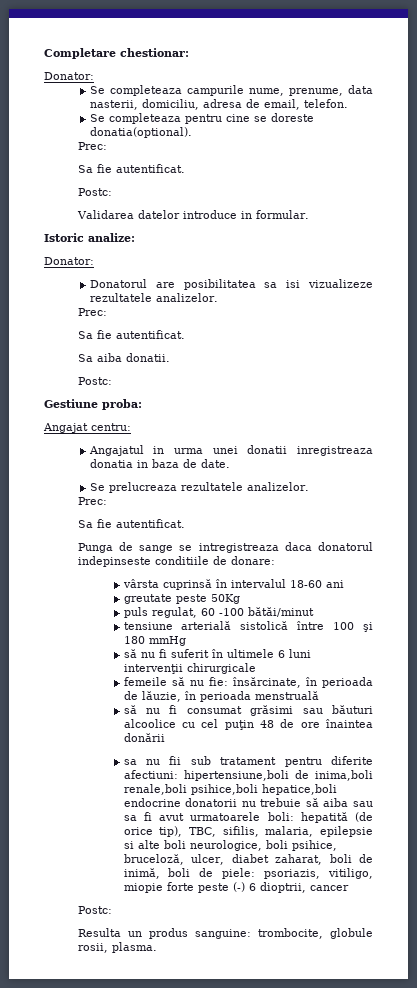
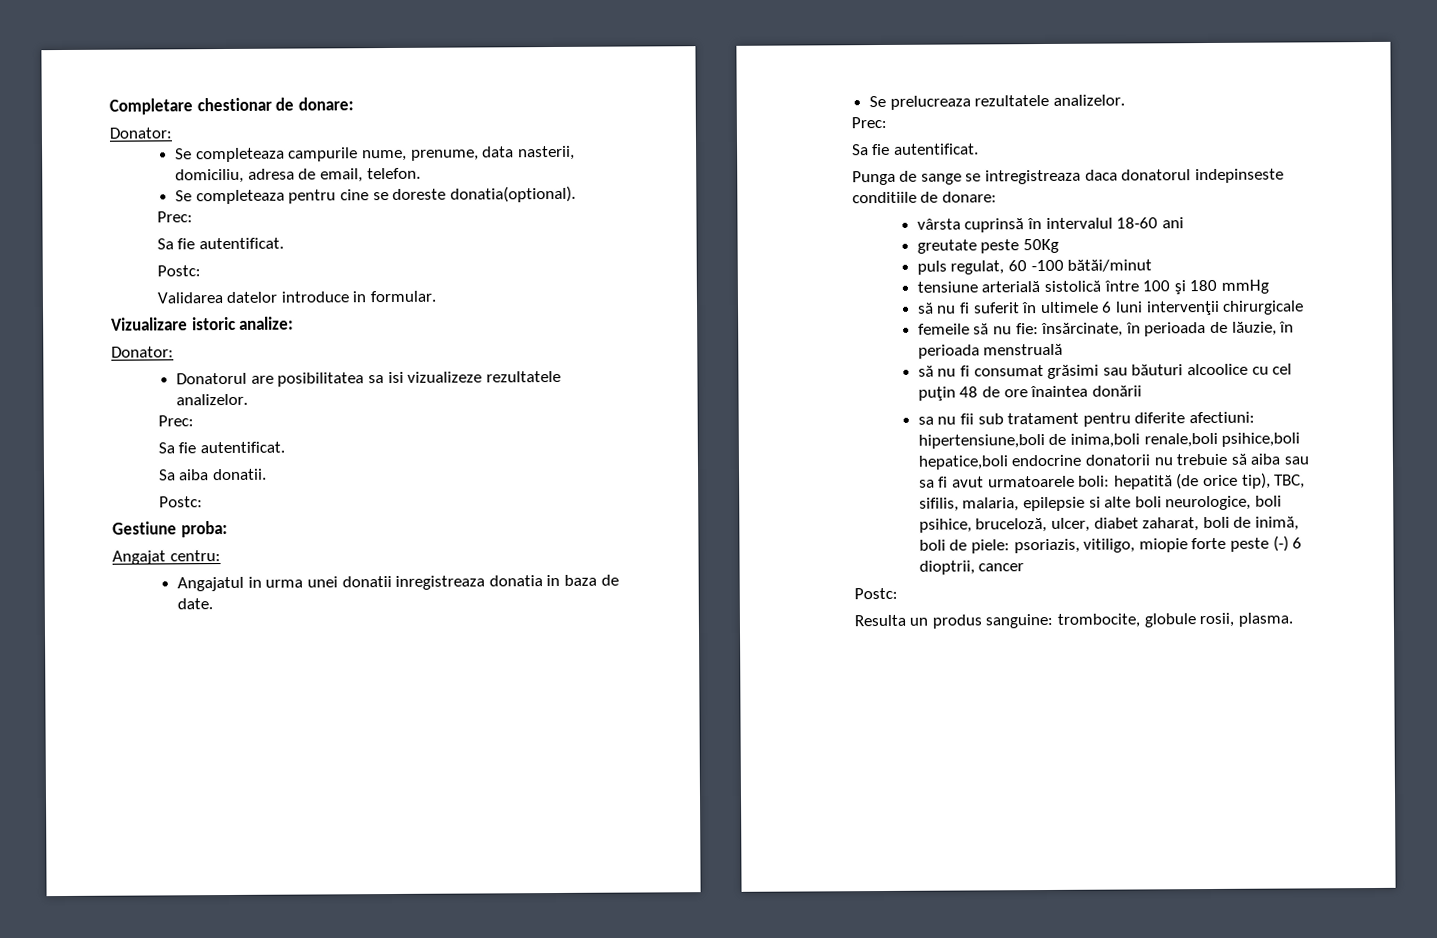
- Completare chestionar:
+ Completare chestionar de donare:
- Istoric analize:
+ Vizualizare istoric analize:

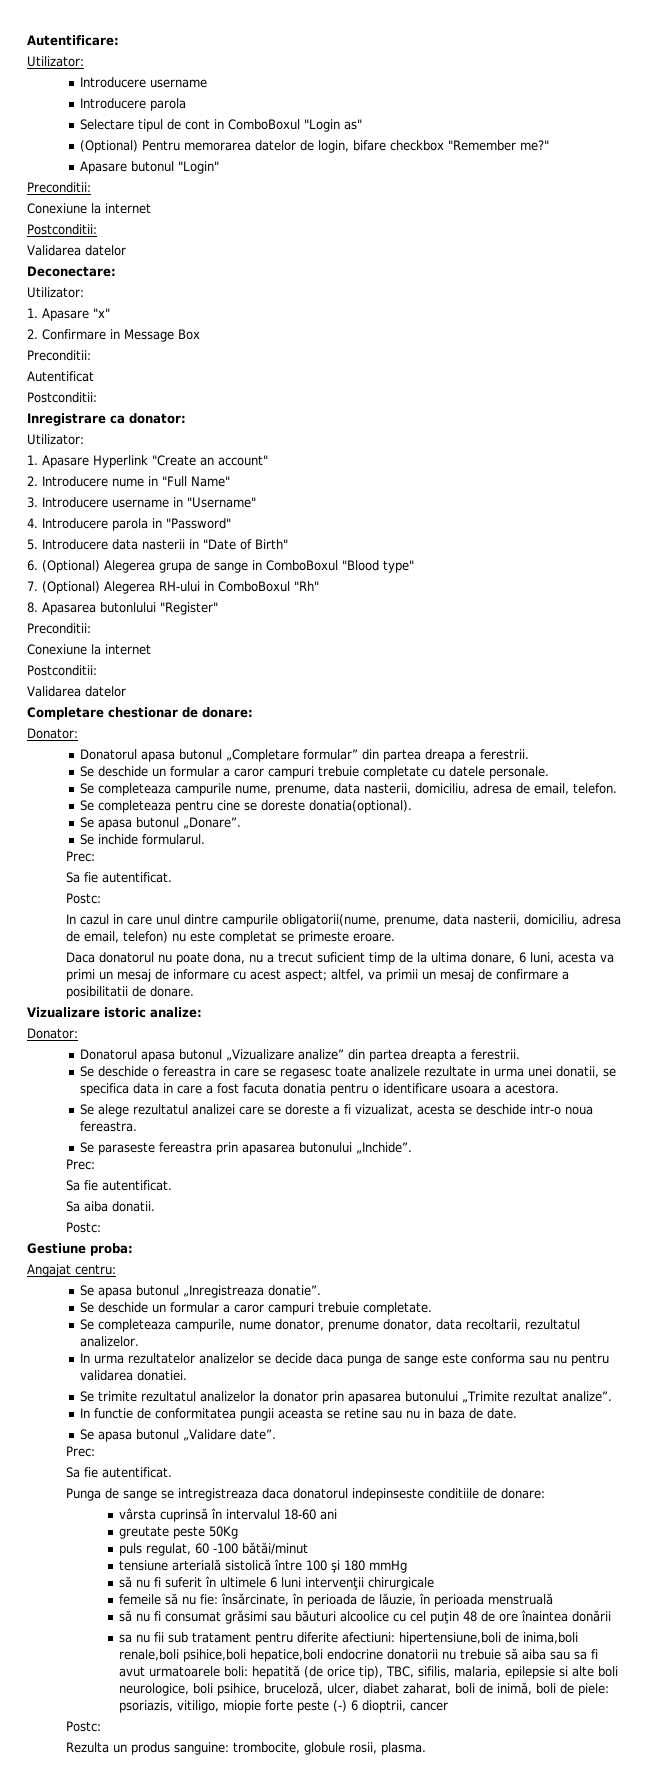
+ Autentificare:
+ Utilizator:
+ Introducere username
+ Introducere parola
+ Selectare tipul de cont in ComboBoxul "Login as"
+ (Optional) Pentru memorarea datelor de login, bifare checkbox "Remember me?"
+ Apasare butonul "Login"
+ Preconditii:
+ Conexiune la internet
+ Postconditii:
+ Validarea datelor
+ Deconectare:
+ Utilizator:
+ 1. Apasare "x"
+ 2. Confirmare in Message Box
+ Preconditii:
+ Autentificat
+ Postconditii:
+ Inregistrare ca donator:
+ Utilizator:
+ 1. Apasare Hyperlink "Create an account"
+ 2. Introducere nume in "Full Name"
+ 3. Introducere username in "Username"
+ 4. Introducere parola in "Password"
+ 5. Introducere data nasterii in "Date of Birth"
+ 6. (Optional) Alegerea grupa de sange in ComboBoxul "Blood type"
+ 7. (Optional) Alegerea RH-ului in ComboBoxul "Rh"
+ 8. Apasarea butonlului "Register"
+ Preconditii:
+ Conexiune la internet
+ Postconditii:
+ Validarea datelor
+ Donatorul apasa butonul „Completare formular” din partea dreapa a ferestrii.
+ Se deschide un formular a caror campuri trebuie completate cu datele personale.
+ Se apasa butonul „Donare”.
+ Se inchide formularul.
- Validarea datelor introduce in formular.
+ In cazul in care unul dintre campurile obligatorii(nume, prenume, data nasterii, domiciliu, adresa de email, telefon) nu este completat se primeste eroare.
+ Daca donatorul nu poate dona, nu a trecut suficient timp de la ultima donare, 6 luni, acesta va primi un mesaj de informare cu acest aspect; altfel, va primii un mesaj de confirmare a posibilitatii de donare.
- Donatorul are posibilitatea sa isi vizualizeze rezultatele analizelor.
+ Donatorul apasa butonul „Vizualizare analize” din partea dreapta a ferestrii.
+ Se deschide o fereastra in care se regasesc toate analizele rezultate in urma unei donatii, se specifica data in care a fost facuta donatia pentru o identificare usoara a acestora.
+ Se alege rezultatul analizei care se doreste a fi vizualizat, acesta se deschide intr-o noua fereastra.
+ Se paraseste fereastra prin apasarea butonului „Inchide”.
- Angajatul in urma unei donatii inregistreaza donatia in baza de date.
+ Se apasa butonul „Inregistreaza donatie”.
+ Se deschide un formular a caror campuri trebuie completate.
+ Se completeaza campurile, nume donator, prenume donator, data recoltarii, rezultatul analizelor.
+ In urma rezultatelor analizelor se decide daca punga de sange este conforma sau nu pentru validarea donatiei.
+ Se trimite rezultatul analizelor la donator prin apasarea butonului „Trimite rezultat analize”.
+ In functie de conformitatea pungii aceasta se retine sau nu in baza de date.
- Se prelucreaza rezultatele analizelor.
+ Se apasa butonul „Validare date”.
- Resulta un produs sanguine: trombocite, globule rosii, plasma.
+ Rezulta un produs sanguine: trombocite, globule rosii, plasma.

